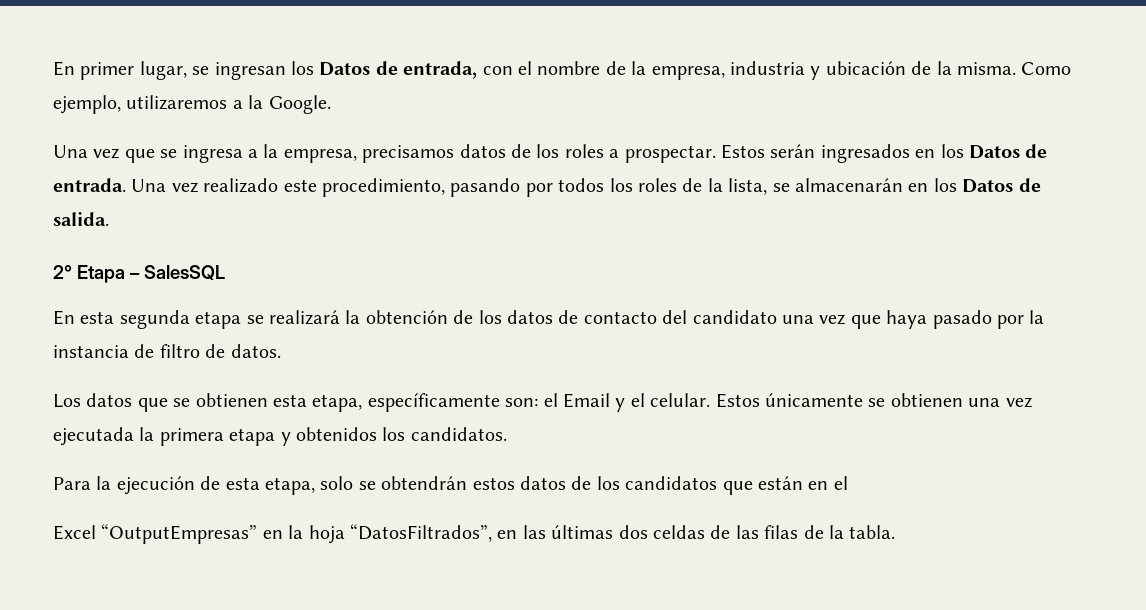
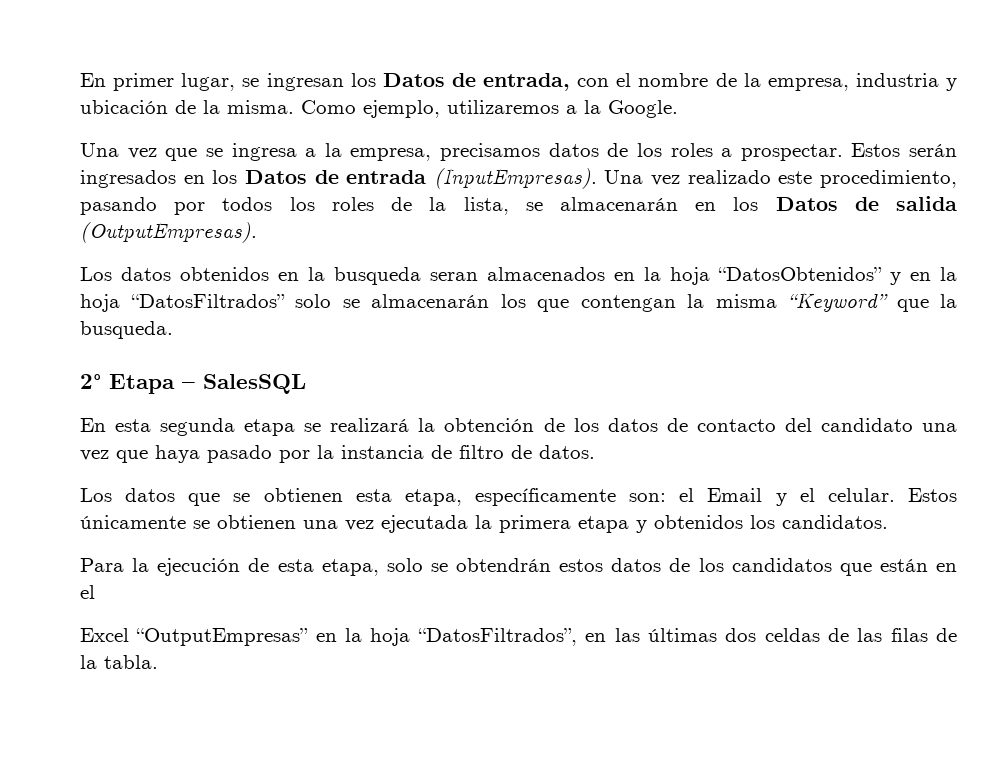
- Estos serán ingresados en los Datos de entrada.
+ Estos serán ingresados en los Datos de entrada (InputEmpresas).
- Una vez realizado este procedimiento, pasando por todos los roles de la lista, se almacenarán en los Datos de salida.
+ Una vez realizado este procedimiento, pasando por todos los roles de la lista, se almacenarán en los Datos de salida (OutputEmpresas).
+ Los datos obtenidos en la busqueda seran almacenados en la hoja “DatosObtenidos” y en la hoja “DatosFiltrados” solo se almacenarán los que contengan la misma “Keyword” que la busqueda.

